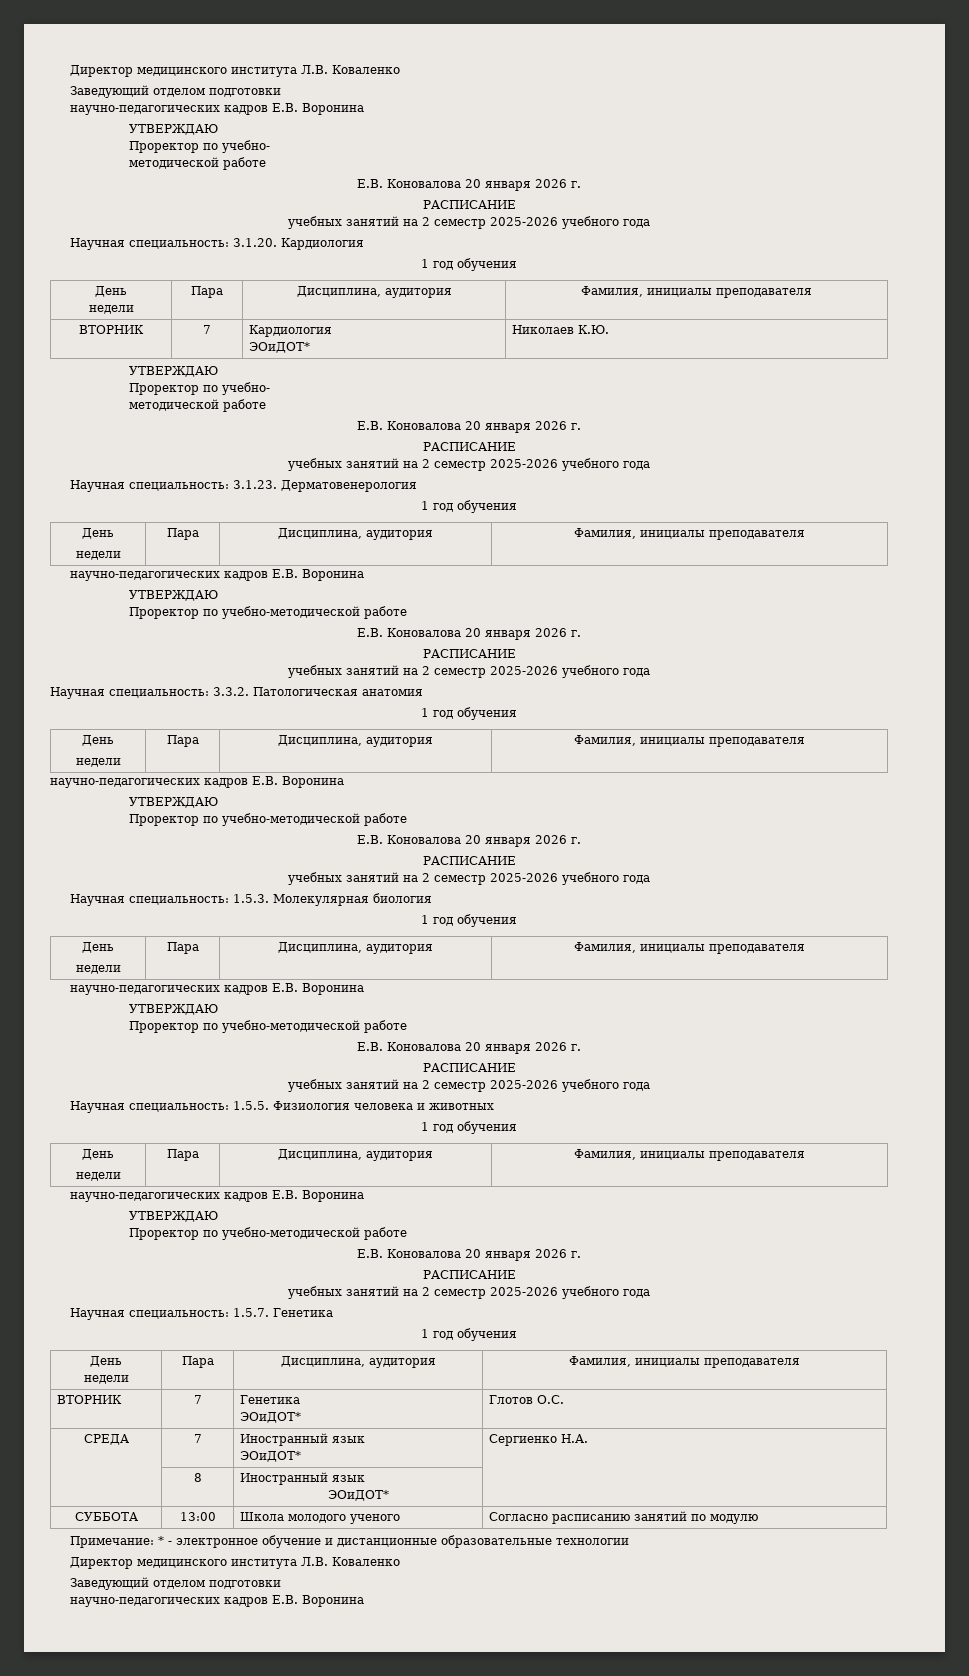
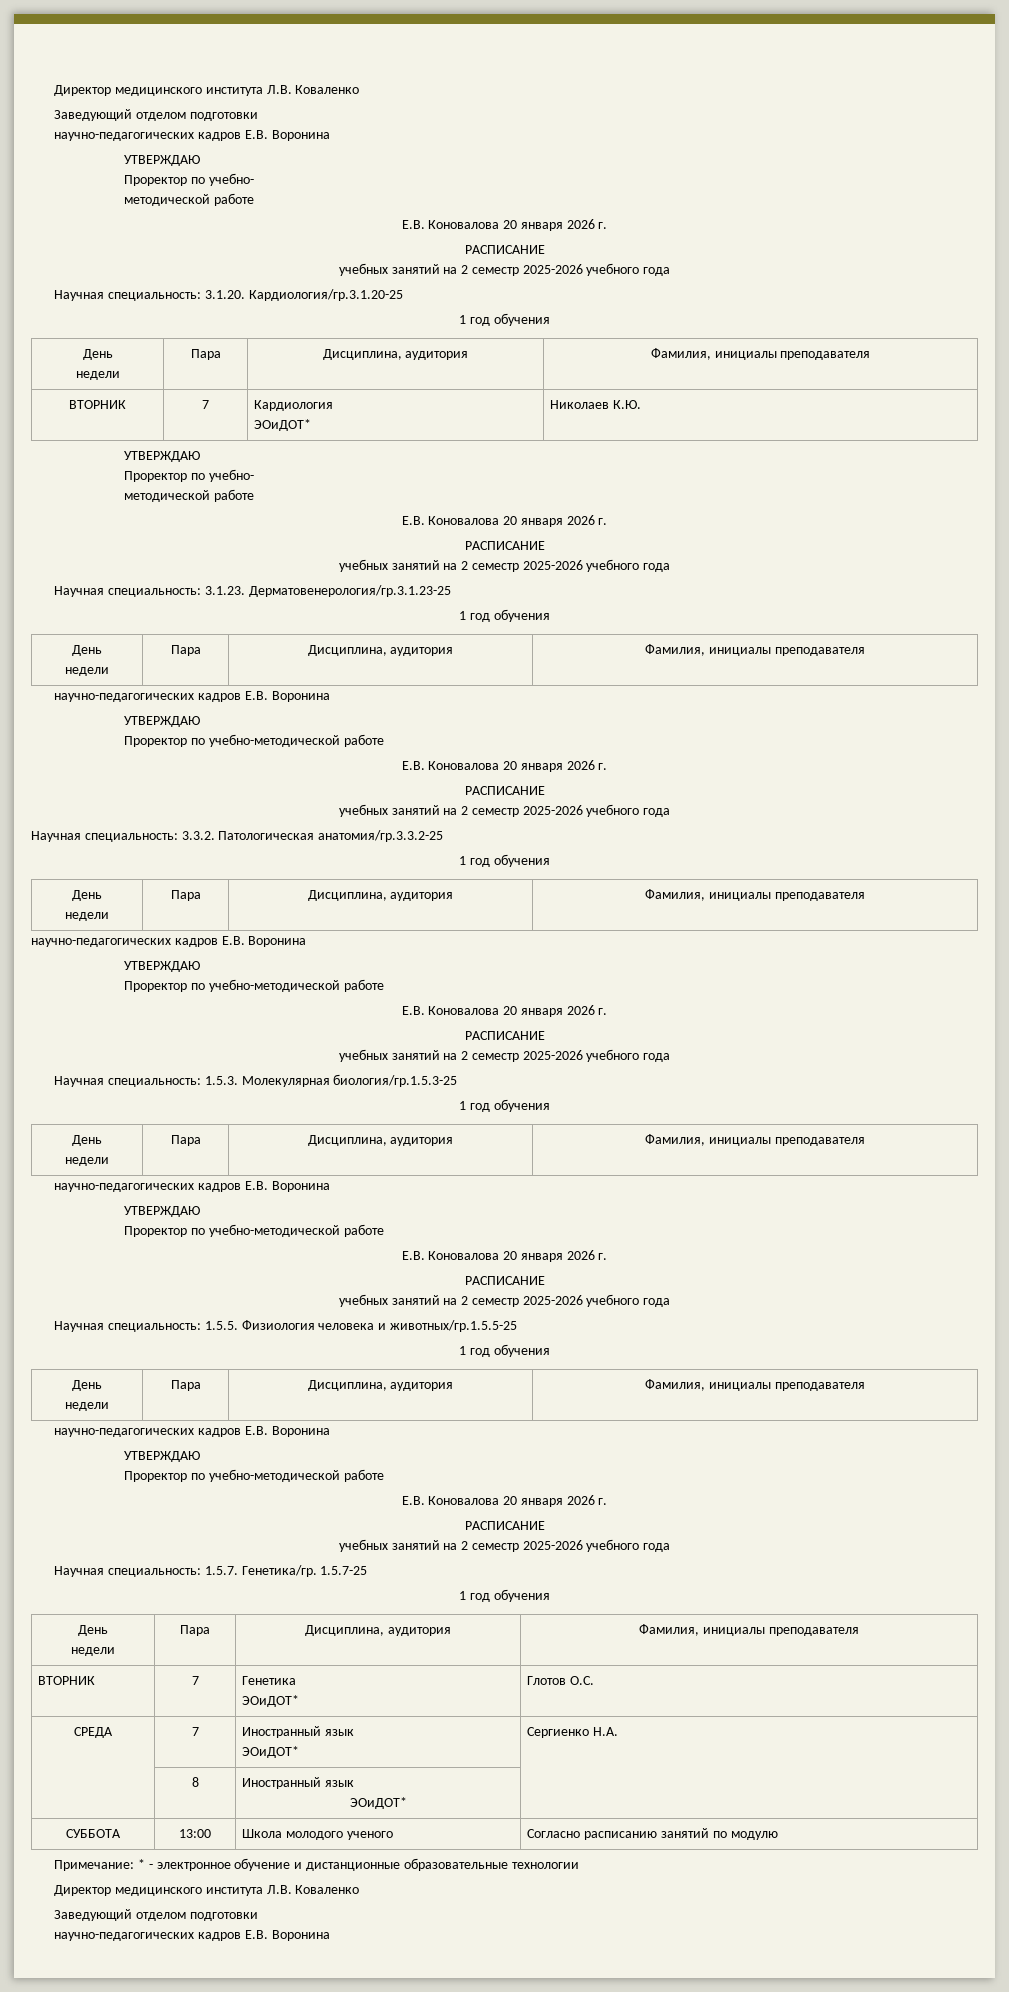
- Научная специальность: 3.1.20. Кардиология
+ Научная специальность: 3.1.20. Кардиология/гр.3.1.20-25
- Научная специальность: 3.1.23. Дерматовенерология
+ Научная специальность: 3.1.23. Дерматовенерология/гр.3.1.23-25
- Научная специальность: 3.3.2. Патологическая анатомия
+ Научная специальность: 3.3.2. Патологическая анатомия/гр.3.3.2-25
- Научная специальность: 1.5.3. Молекулярная биология
+ Научная специальность: 1.5.3. Молекулярная биология/гр.1.5.3-25
- Научная специальность: 1.5.5. Физиология человека и животных
+ Научная специальность: 1.5.5. Физиология человека и животных/гр.1.5.5-25
- Научная специальность: 1.5.7. Генетика
+ Научная специальность: 1.5.7. Генетика/гр. 1.5.7-25

